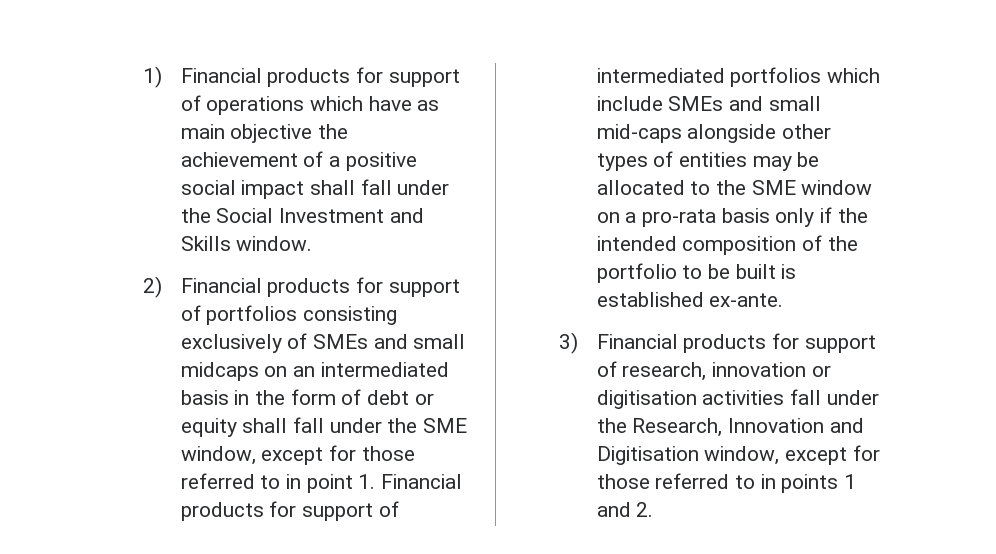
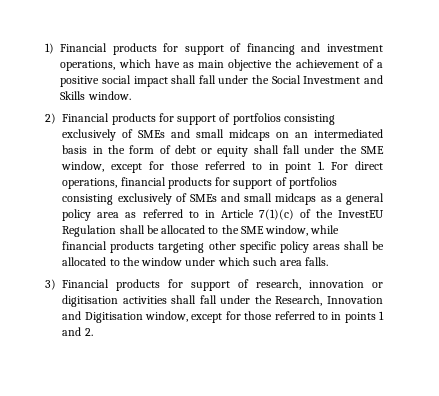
- 1) Financial products for support of operations which have as main objective the achievement of a positive social impact shall fall under the Social Investment and Skills window.
+ 1) Financial products for support of financing and investment operations, which have as main objective the achievement of a positive social impact shall fall under the Social Investment and Skills window.
- 2) Financial products for support of portfolios consisting exclusively of SMEs and small midcaps on an intermediated basis in the form of debt or equity shall fall under the SME window, except for those referred to in point 1. Financial products for support of intermediated portfolios which include SMEs and small mid-caps alongside other types of entities may be allocated to the SME window on a pro-rata basis only if the intended composition of the portfolio to be built is established ex-ante.
+ 2) Financial products for support of portfolios consisting exclusively of SMEs and small midcaps on an intermediated basis in the form of debt or equity shall fall under the SME window, except for those referred to in point 1. For direct operations, financial products for support of portfolios consisting exclusively of SMEs and small midcaps as a general policy area as referred to in Article 7(1)(c) of the InvestEU Regulation shall be allocated to the SME window, while financial products targeting other specific policy areas shall be allocated to the window under which such area falls.
- 3) Financial products for support of research, innovation or digitisation activities fall under the Research, Innovation and Digitisation window, except for those referred to in points 1 and 2.
+ 3) Financial products for support of research, innovation or digitisation activities shall fall under the Research, Innovation and Digitisation window, except for those referred to in points 1 and 2.

